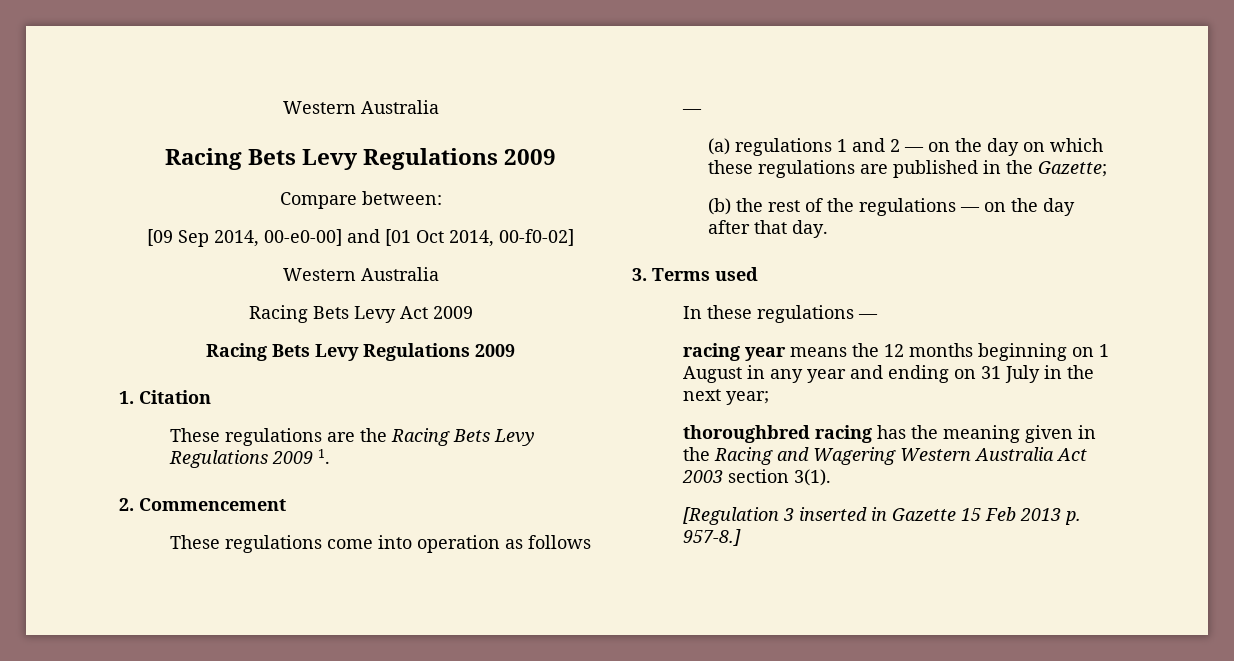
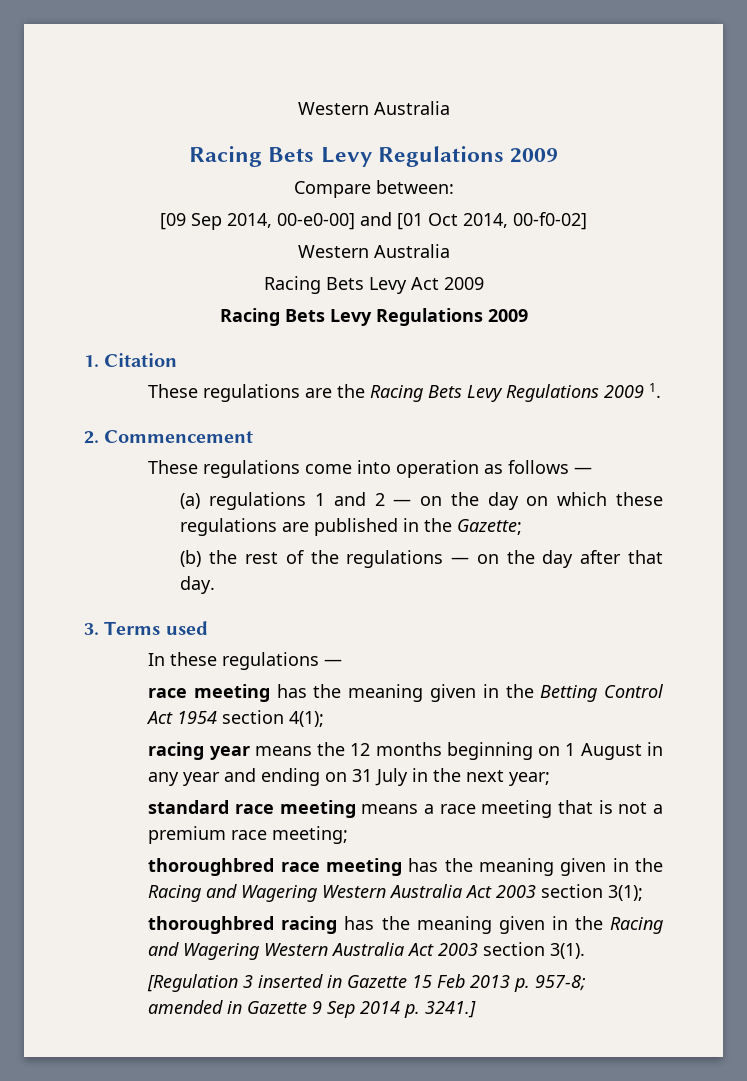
+ race meeting has the meaning given in the Betting Control Act 1954 section 4(1);
+ standard race meeting means a race meeting that is not a premium race meeting;
+ thoroughbred race meeting has the meaning given in the Racing and Wagering Western Australia Act 2003 section 3(1);
- [Regulation 3 inserted in Gazette 15 Feb 2013 p. 957-8.]
+ [Regulation 3 inserted in Gazette 15 Feb 2013 p. 957-8; amended in Gazette 9 Sep 2014 p. 3241.]

